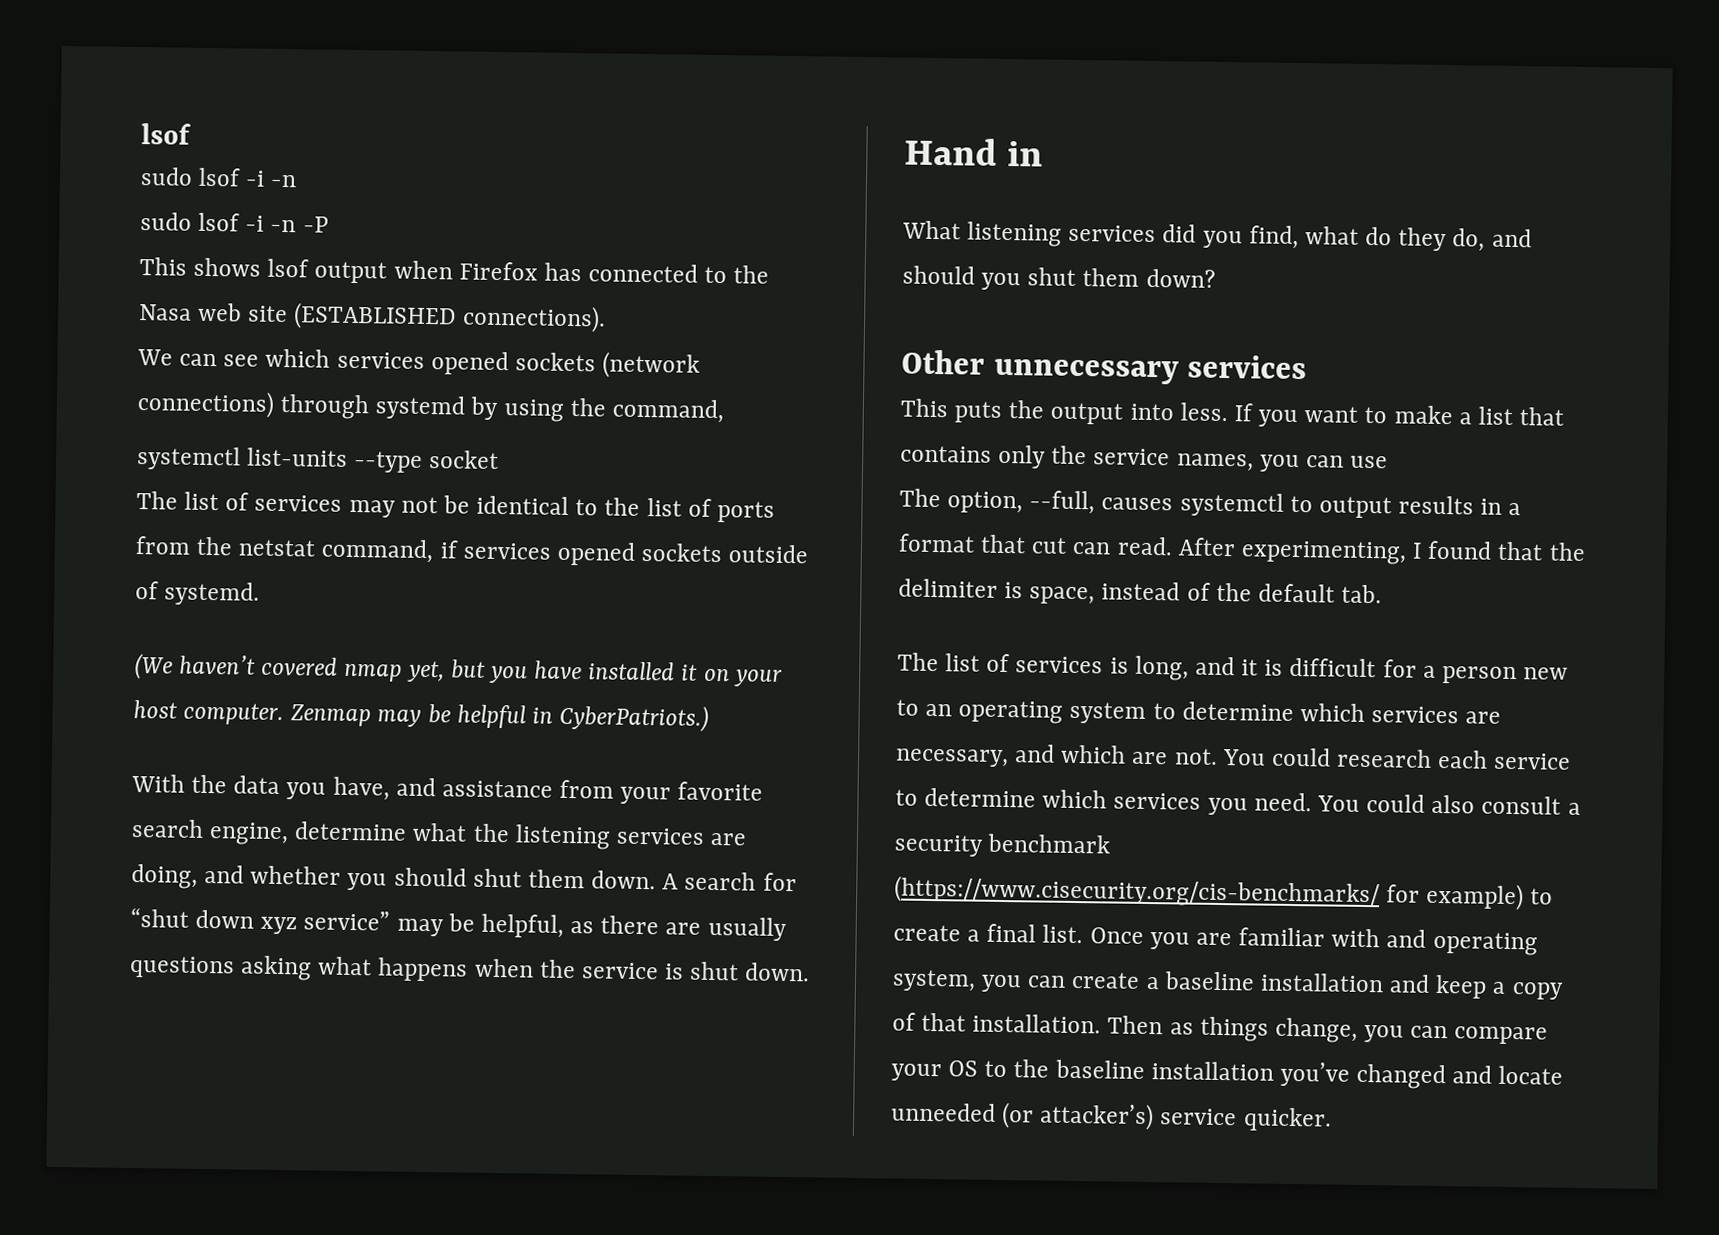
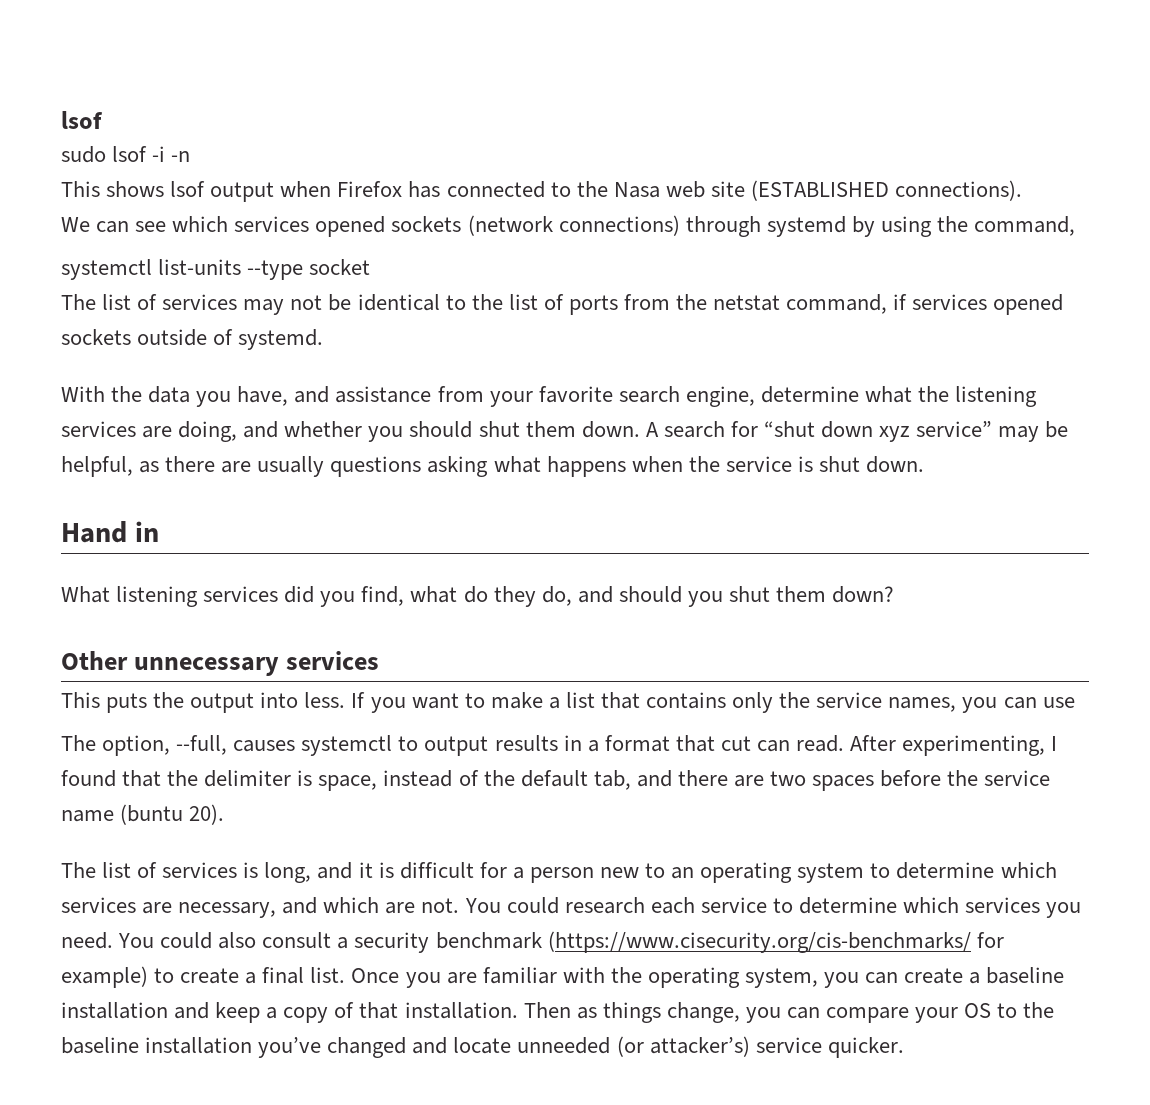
- sudo lsof -i -n -P
- (We haven’t covered nmap yet, but you have installed it on your host computer. Zenmap may be helpful in CyberPatriots.)
- After experimenting, I found that the delimiter is space, instead of the default tab.
+ After experimenting, I found that the delimiter is space, instead of the default tab, and there are two spaces before the service name (buntu 20).
- Once you are familiar with and operating system, you can create a baseline installation and keep a copy of that installation.
+ Once you are familiar with the operating system, you can create a baseline installation and keep a copy of that installation.

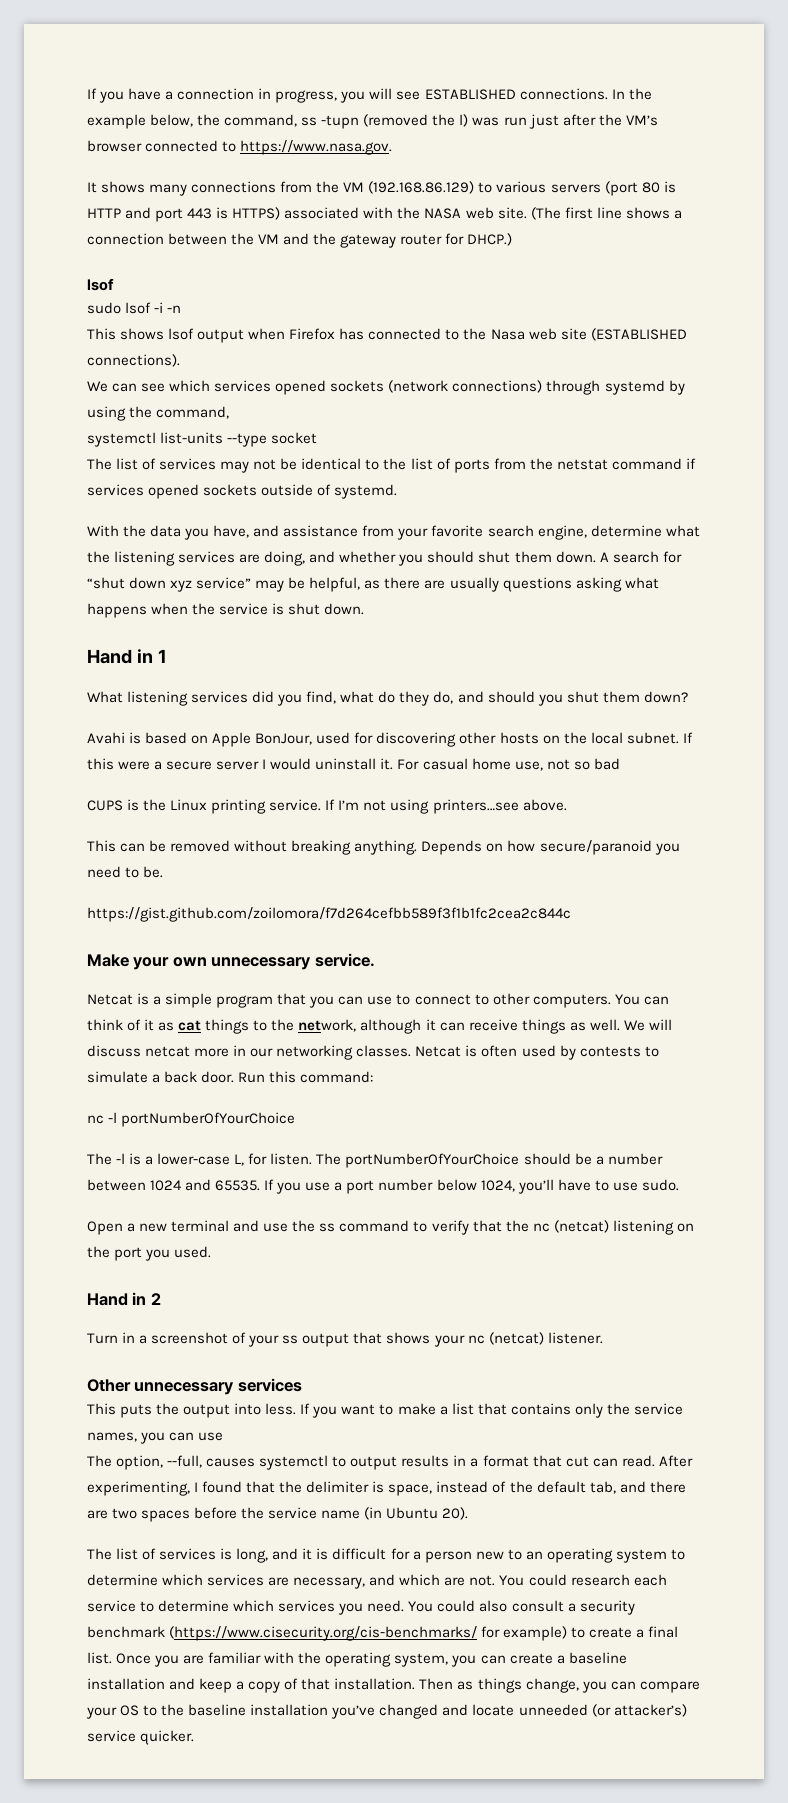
+ If you have a connection in progress, you will see ESTABLISHED connections. In the example below, the command, ss -tupn (removed the l) was run just after the VM’s browser connected to https://www.nasa.gov.
+ It shows many connections from the VM (192.168.86.129) to various servers (port 80 is HTTP and port 443 is HTTPS) associated with the NASA web site. (The first line shows a connection between the VM and the gateway router for DHCP.)
- The list of services may not be identical to the list of ports from the netstat command, if services opened sockets outside of systemd.
+ The list of services may not be identical to the list of ports from the netstat command if services opened sockets outside of systemd.
- Hand in
+ Hand in 1
+ Avahi is based on Apple BonJour, used for discovering other hosts on the local subnet. If this were a secure server I would uninstall it. For casual home use, not so bad
+ CUPS is the Linux printing service. If I’m not using printers…see above.
+ This can be removed without breaking anything. Depends on how secure/paranoid you need to be.
+ https://gist.github.com/zoilomora/f7d264cefbb589f3f1b1fc2cea2c844c
+ Make your own unnecessary service.
+ Netcat is a simple program that you can use to connect to other computers. You can think of it as cat things to the network, although it can receive things as well. We will discuss netcat more in our networking classes. Netcat is often used by contests to simulate a back door. Run this command:
+ nc -l portNumberOfYourChoice
+ The -l is a lower-case L, for listen. The portNumberOfYourChoice should be a number between 1024 and 65535. If you use a port number below 1024, you’ll have to use sudo.
+ Open a new terminal and use the ss command to verify that the nc (netcat) listening on the port you used.
+ Hand in 2
+ Turn in a screenshot of your ss output that shows your nc (netcat) listener.
- After experimenting, I found that the delimiter is space, instead of the default tab, and there are two spaces before the service name (buntu 20).
+ After experimenting, I found that the delimiter is space, instead of the default tab, and there are two spaces before the service name (in Ubuntu 20).

